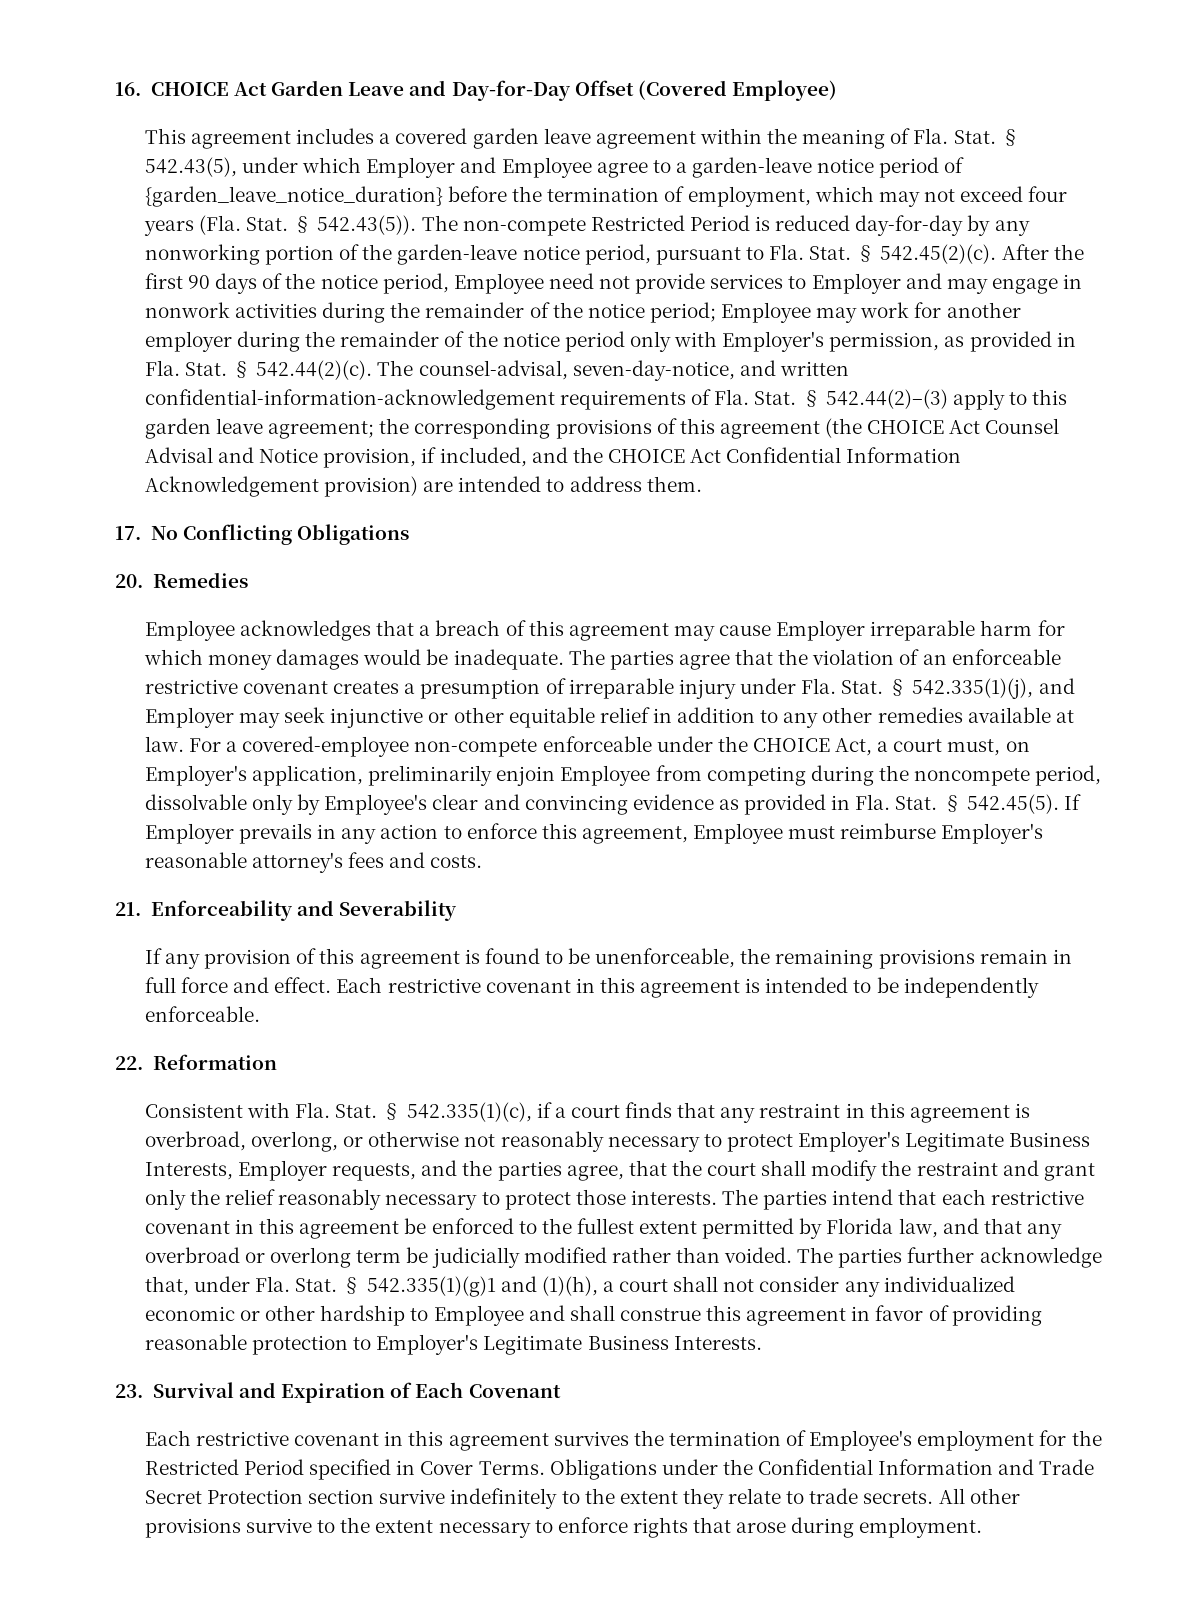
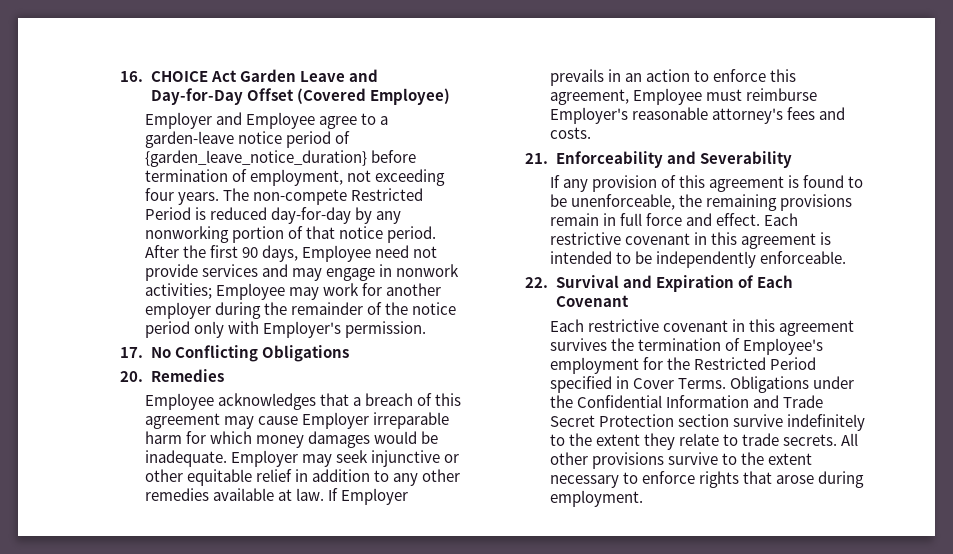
- This agreement includes a covered garden leave agreement within the meaning of Fla. Stat. § 542.43(5), under which Employer and Employee agree to a garden-leave notice period of {garden_leave_notice_duration} before the termination of employment, which may not exceed four years (Fla. Stat. § 542.43(5)). The non-compete Restricted Period is reduced day-for-day by any nonworking portion of the garden-leave notice period, pursuant to Fla. Stat. § 542.45(2)(c). After the first 90 days of the notice period, Employee need not provide services to Employer and may engage in nonwork activities during the remainder of the notice period; Employee may work for another employer during the remainder of the notice period only with Employer's permission, as provided in Fla. Stat. § 542.44(2)(c). The counsel-advisal, seven-day-notice, and written confidential-information-acknowledgement requirements of Fla. Stat. § 542.44(2)–(3) apply to this garden leave agreement; the corresponding provisions of this agreement (the CHOICE Act Counsel Advisal and Notice provision, if included, and the CHOICE Act Confidential Information Acknowledgement provision) are intended to address them.
+ Employer and Employee agree to a garden-leave notice period of {garden_leave_notice_duration} before termination of employment, not exceeding four years. The non-compete Restricted Period is reduced day-for-day by any nonworking portion of that notice period. After the first 90 days, Employee need not provide services and may engage in nonwork activities; Employee may work for another employer during the remainder of the notice period only with Employer's permission.
- The parties agree that the violation of an enforceable restrictive covenant creates a presumption of irreparable injury under Fla. Stat. § 542.335(1)(j), and Employer may seek injunctive or other equitable relief in addition to any other remedies available at law.
+ Employer may seek injunctive or other equitable relief in addition to any other remedies available at law.
- For a covered-employee non-compete enforceable under the CHOICE Act, a court must, on Employer's application, preliminarily enjoin Employee from competing during the noncompete period, dissolvable only by Employee's clear and convincing evidence as provided in Fla. Stat. § 542.45(5). If Employer prevails in any action to enforce this agreement, Employee must reimburse Employer's reasonable attorney's fees and costs.
+ If Employer prevails in an action to enforce this agreement, Employee must reimburse Employer's reasonable attorney's fees and costs.
- 22. Reformation
- Consistent with Fla. Stat. § 542.335(1)(c), if a court finds that any restraint in this agreement is overbroad, overlong, or otherwise not reasonably necessary to protect Employer's Legitimate Business Interests, Employer requests, and the parties agree, that the court shall modify the restraint and grant only the relief reasonably necessary to protect those interests. The parties intend that each restrictive covenant in this agreement be enforced to the fullest extent permitted by Florida law, and that any overbroad or overlong term be judicially modified rather than voided. The parties further acknowledge that, under Fla. Stat. § 542.335(1)(g)1 and (1)(h), a court shall not consider any individualized economic or other hardship to Employee and shall construe this agreement in favor of providing reasonable protection to Employer's Legitimate Business Interests.
- 23. Survival and Expiration of Each Covenant
+ 22. Survival and Expiration of Each Covenant

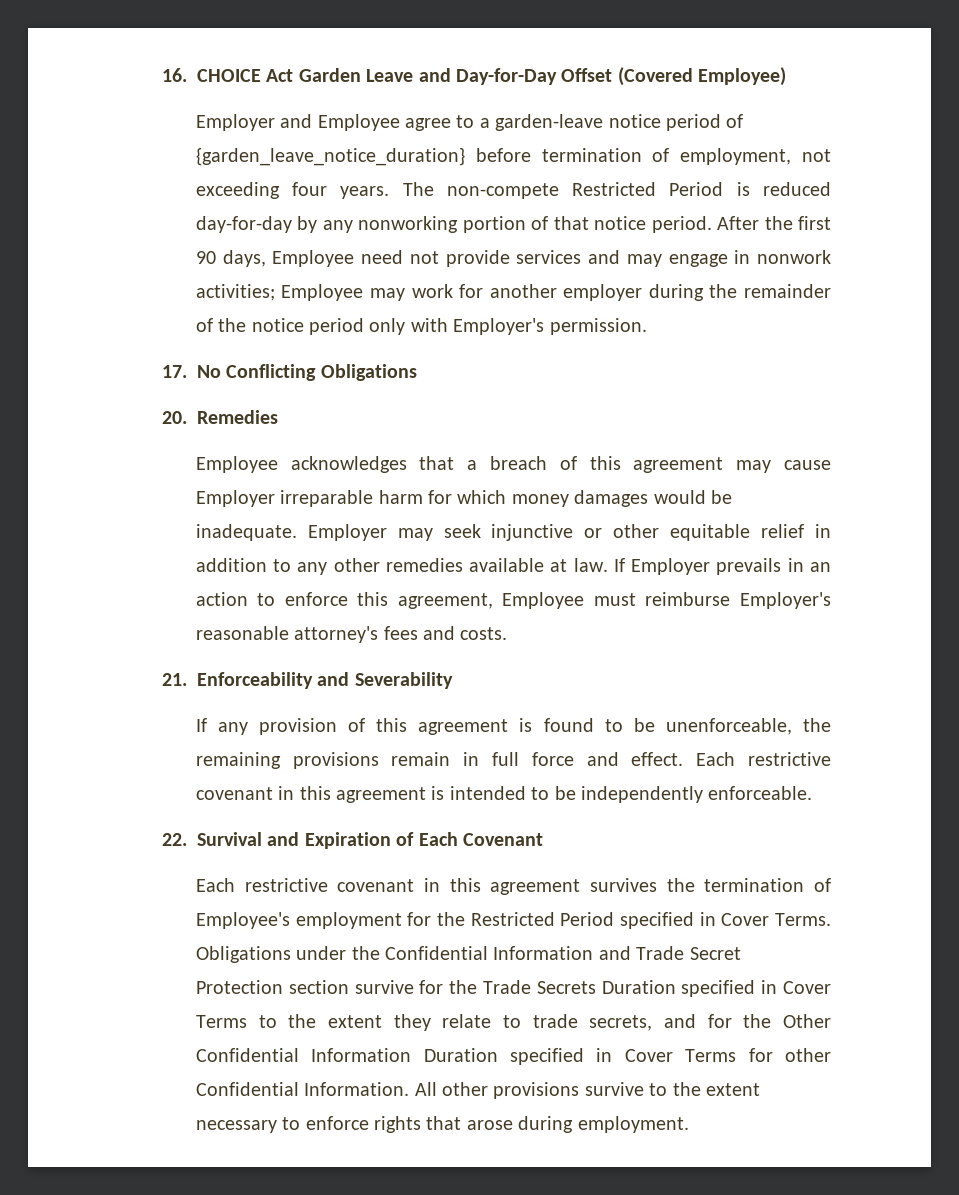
- Obligations under the Confidential Information and Trade Secret Protection section survive indefinitely to the extent they relate to trade secrets.
+ Obligations under the Confidential Information and Trade Secret Protection section survive for the Trade Secrets Duration specified in Cover Terms to the extent they relate to trade secrets, and for the Other Confidential Information Duration specified in Cover Terms for other Confidential Information.

